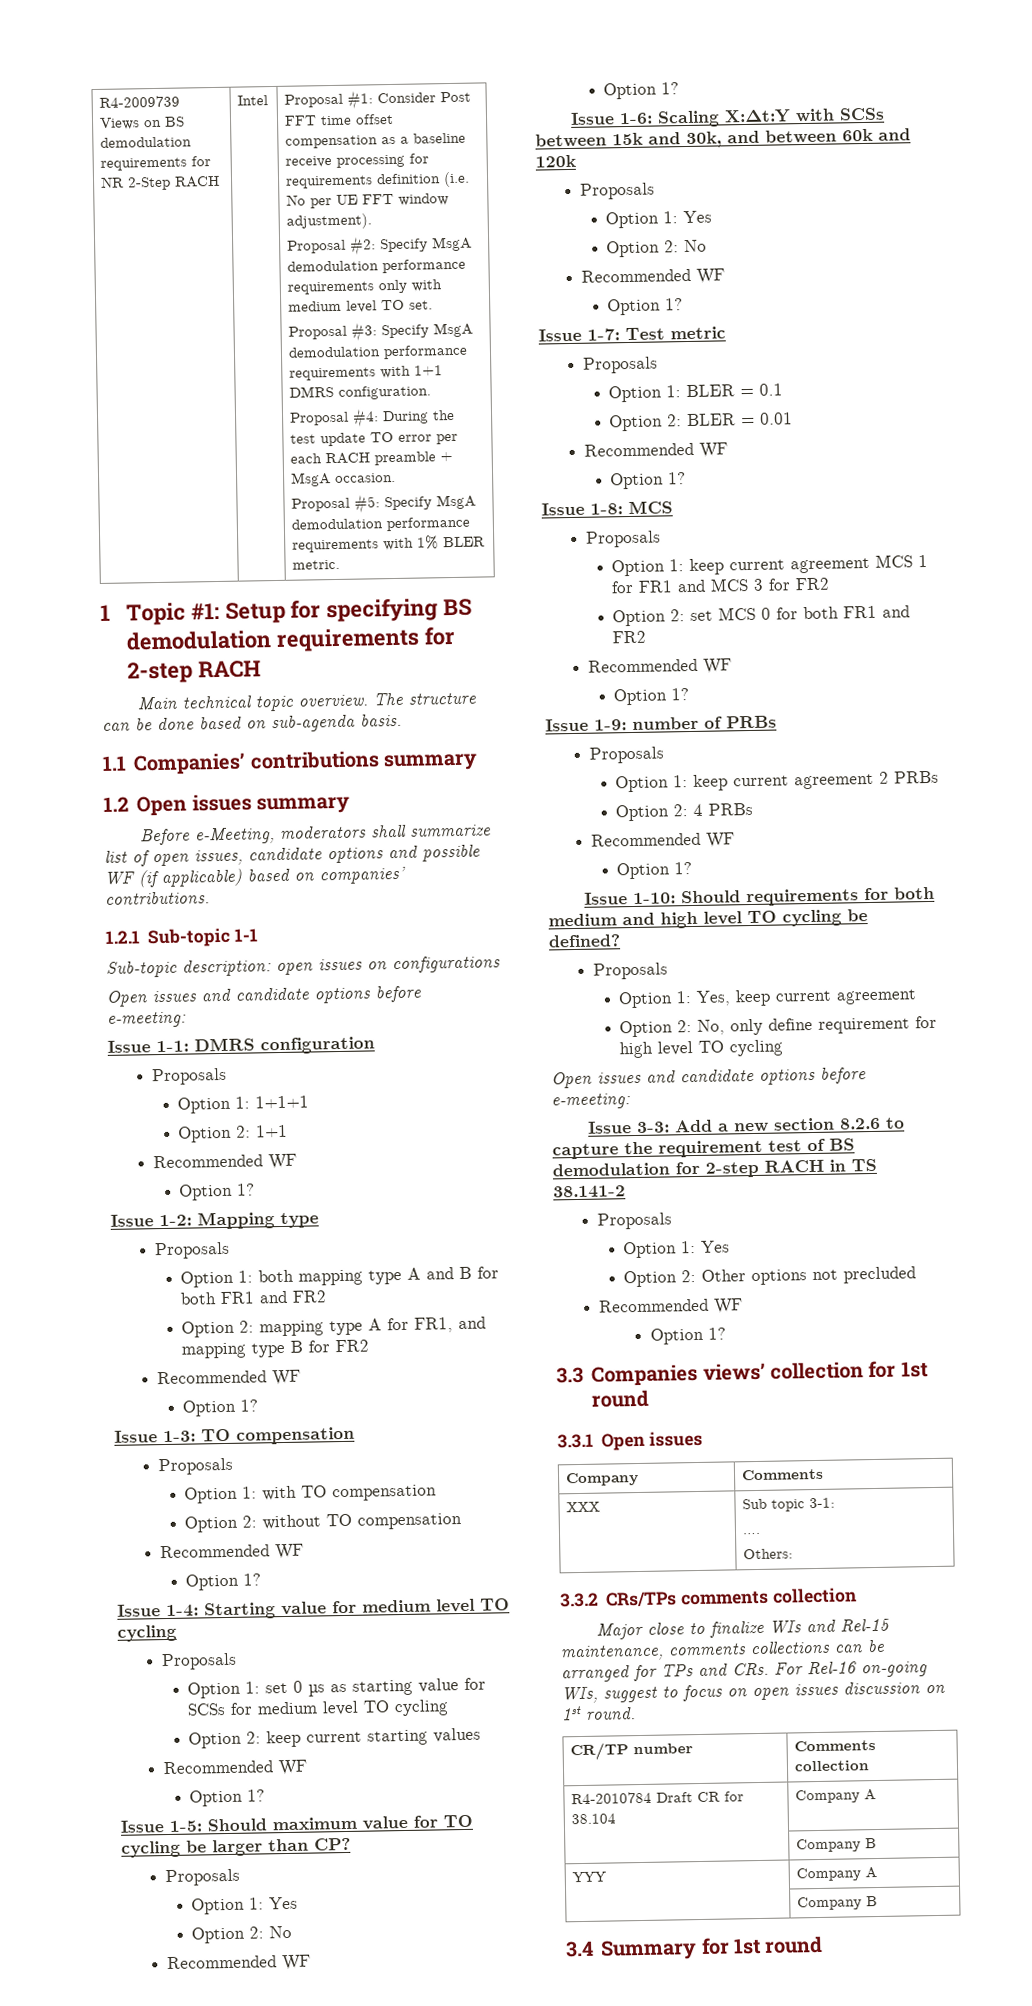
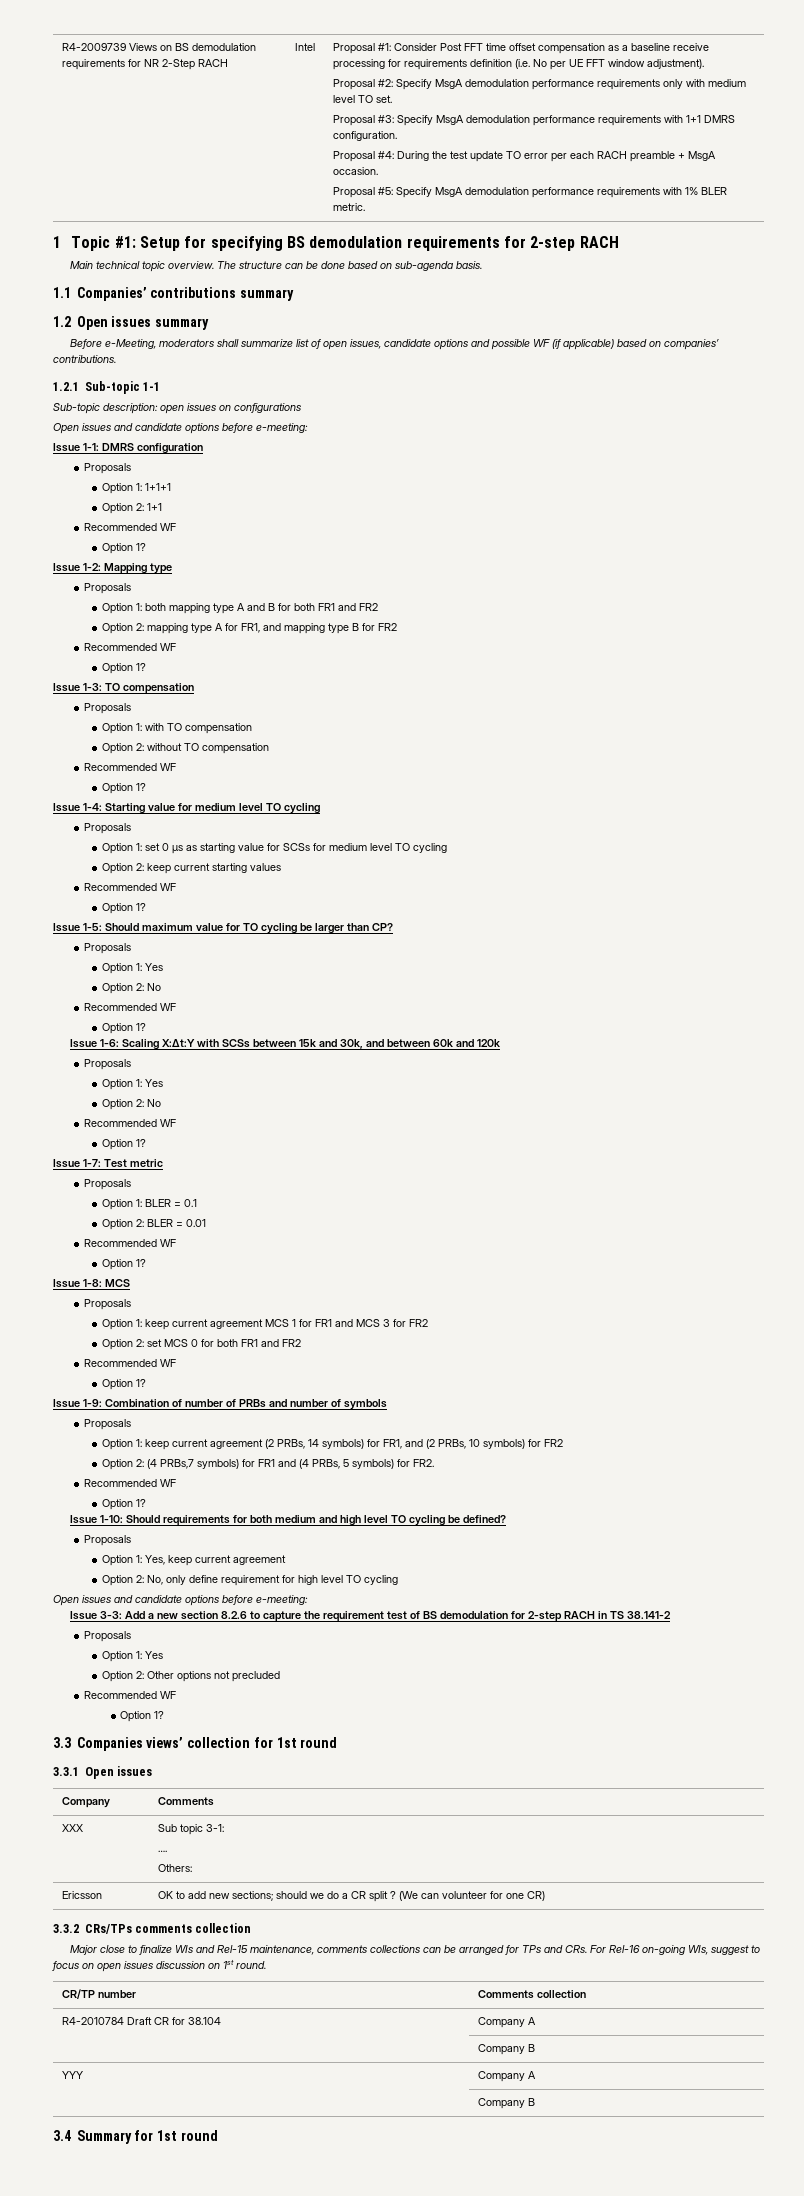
- Issue 1-9: number of PRBs
+ Issue 1-9: Combination of number of PRBs and number of symbols
  Proposals
- Option 1: keep current agreement 2 PRBs
- Option 2: 4 PRBs
+ Option 1: keep current agreement (2 PRBs, 14 symbols) for FR1, and (2 PRBs, 10 symbols) for FR2
+ Option 2: (4 PRBs,7 symbols) for FR1 and (4 PRBs, 5 symbols) for FR2.
+ Ericsson | OK to add new sections; should we do a CR split ? (We can volunteer for one CR)

